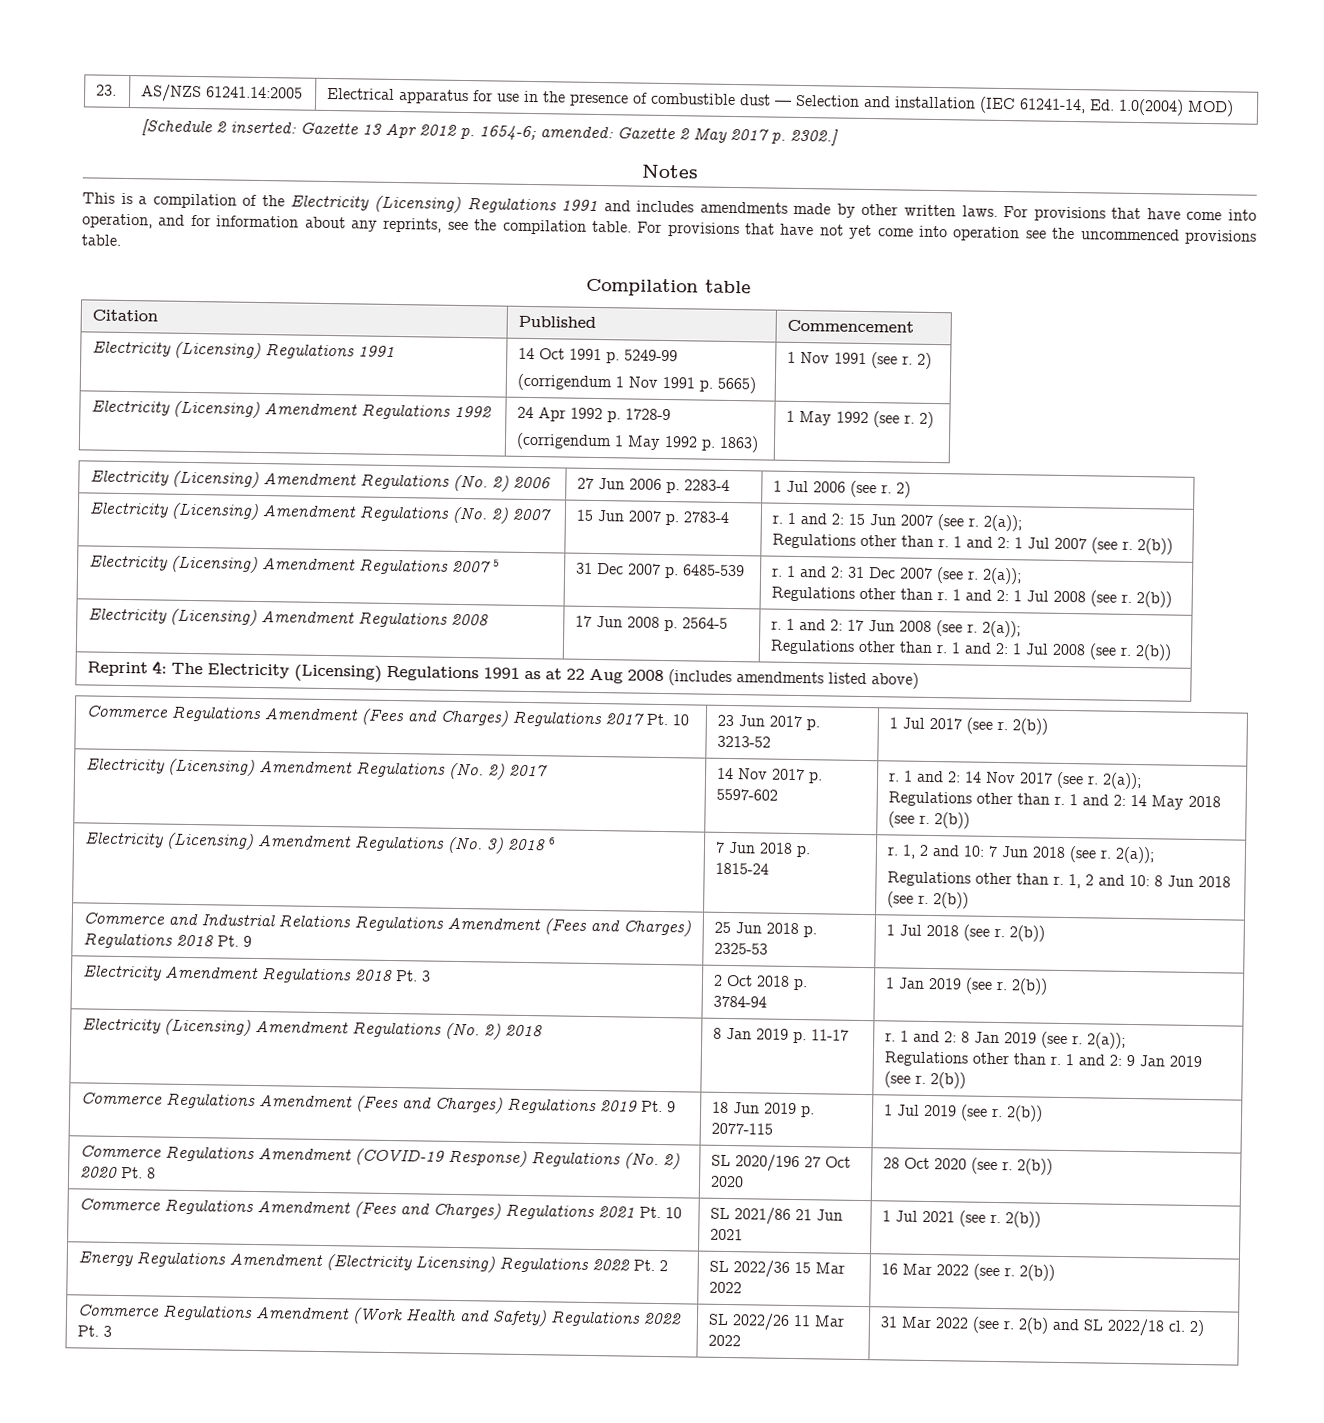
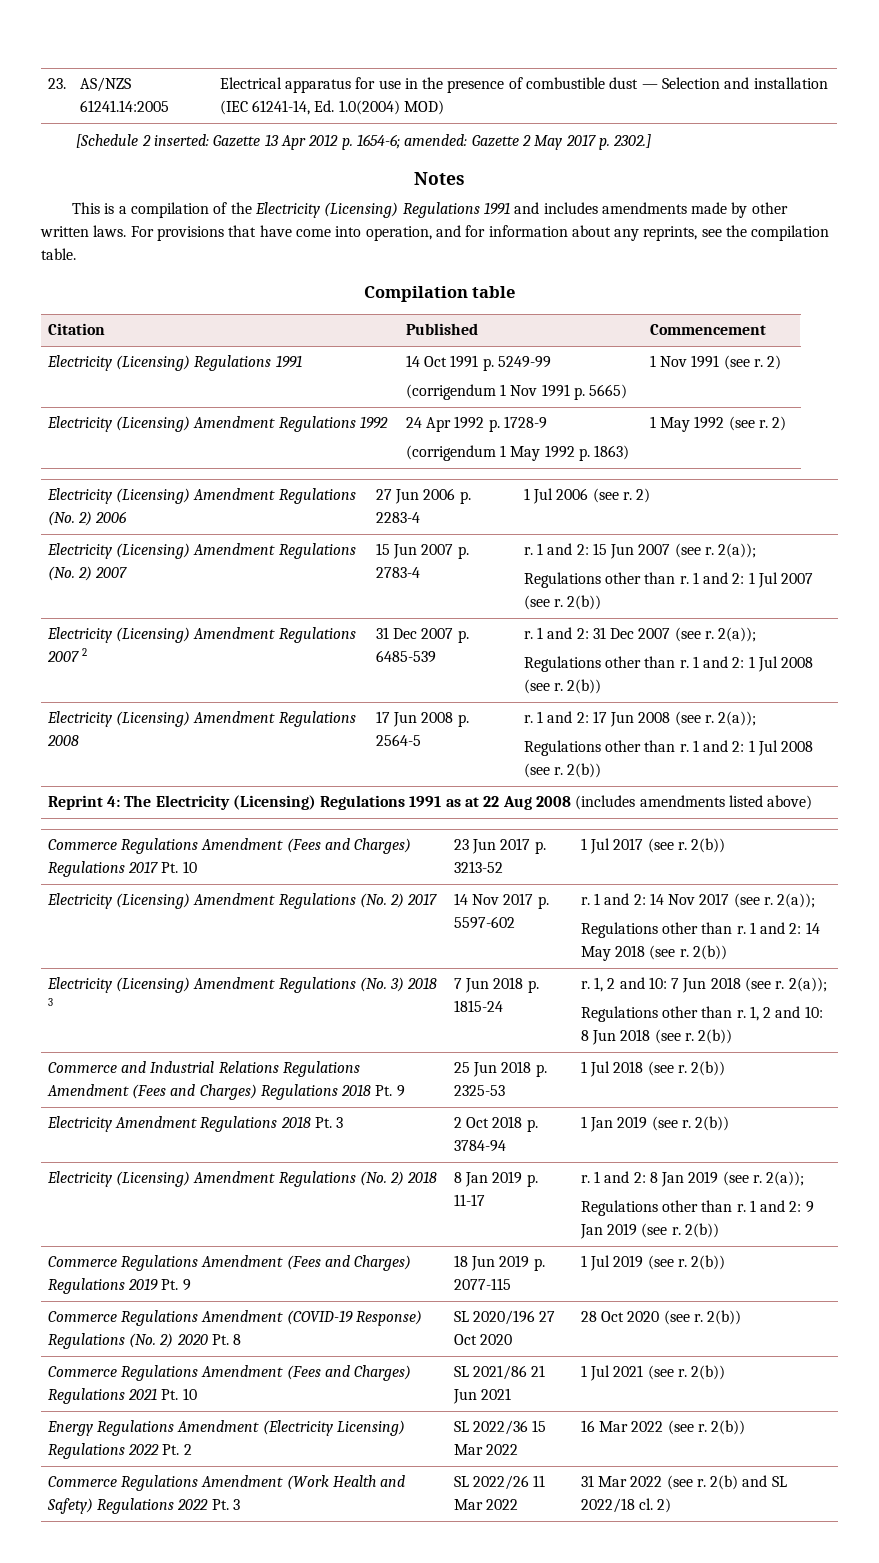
- For provisions that have not yet come into operation see the uncommenced provisions table.
- Electricity (Licensing) Amendment Regulations 2007 5 | 31 Dec 2007 p. 6485-539 | r. 1 and 2: 31 Dec 2007 (see r. 2(a));
+ Electricity (Licensing) Amendment Regulations 2007 2 | 31 Dec 2007 p. 6485-539 | r. 1 and 2: 31 Dec 2007 (see r. 2(a));
- Electricity (Licensing) Amendment Regulations (No. 3) 2018 6 | 7 Jun 2018 p. 1815-24 | r. 1, 2 and 10: 7 Jun 2018 (see r. 2(a));
+ Electricity (Licensing) Amendment Regulations (No. 3) 2018 3 | 7 Jun 2018 p. 1815-24 | r. 1, 2 and 10: 7 Jun 2018 (see r. 2(a));

